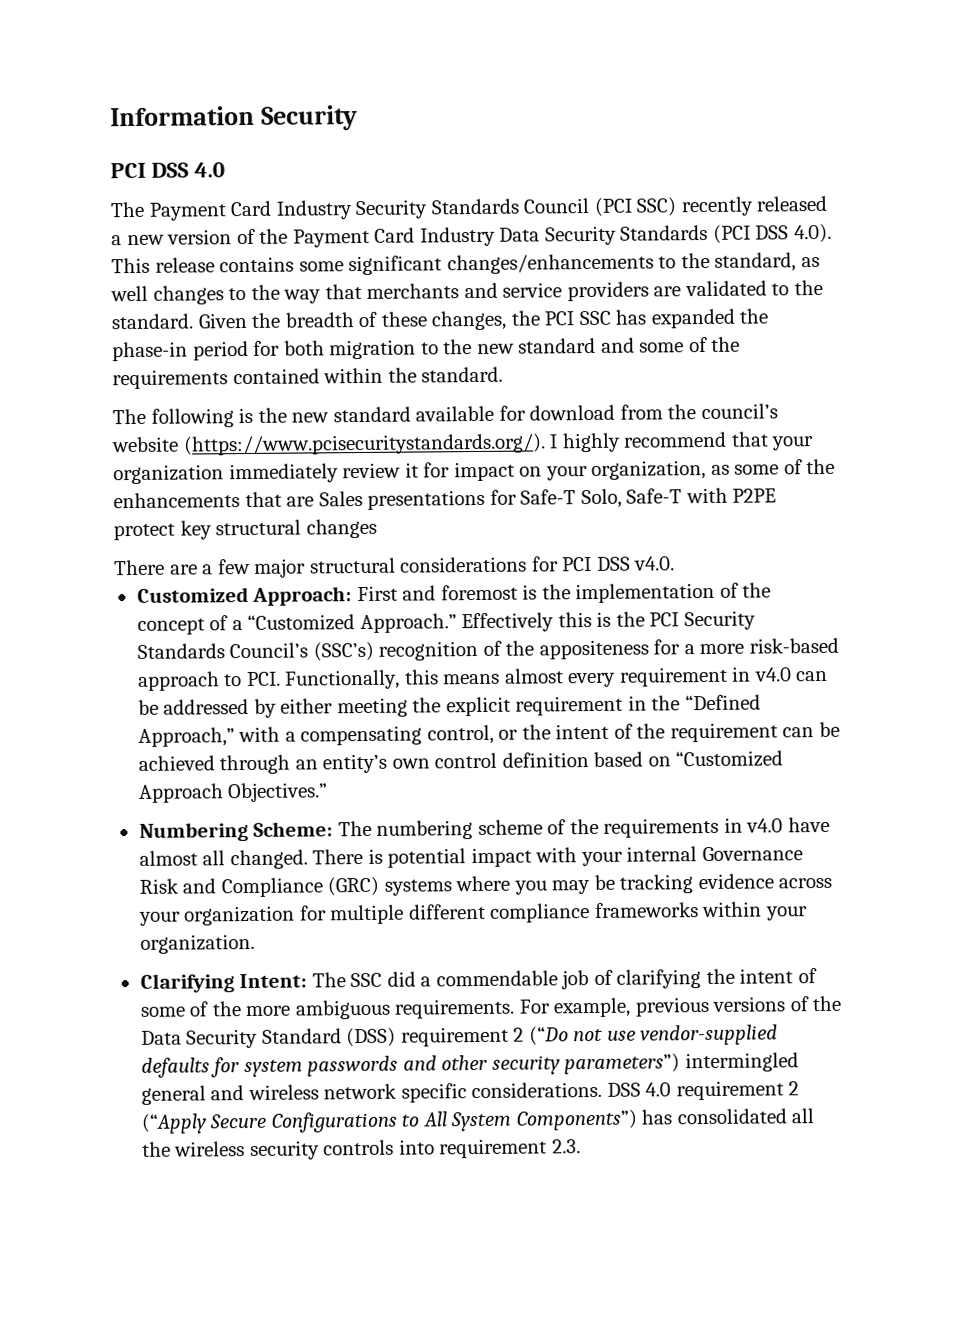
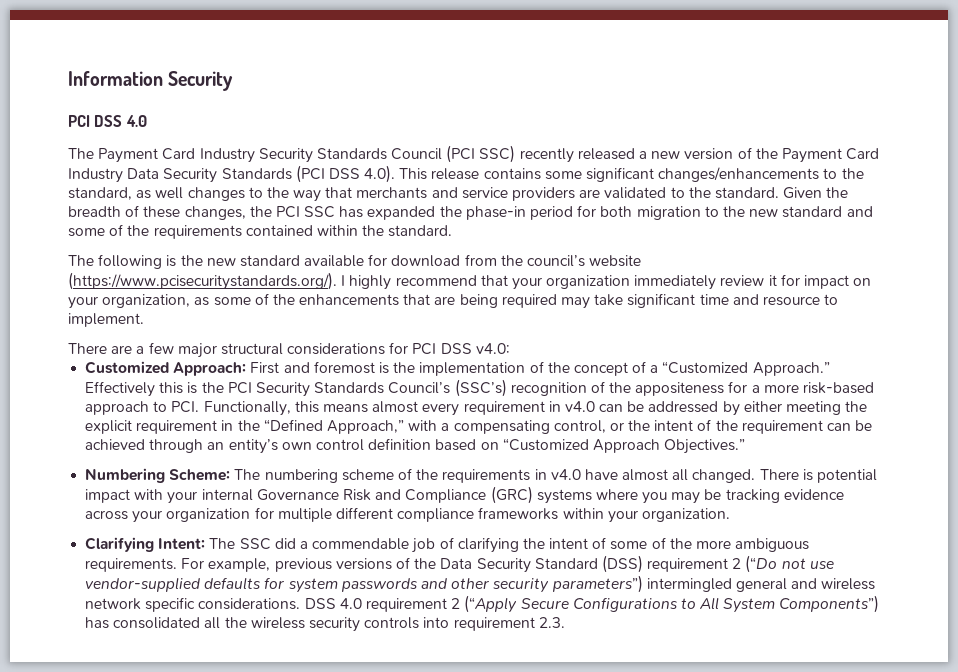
- The following is the new standard available for download from the council’s website (https://www.pcisecuritystandards.org/). I highly recommend that your organization immediately review it for impact on your organization, as some of the enhancements that are Sales presentations for Safe-T Solo, Safe-T with P2PE protect key structural changes
+ The following is the new standard available for download from the council’s website (https://www.pcisecuritystandards.org/). I highly recommend that your organization immediately review it for impact on your organization, as some of the enhancements that are being required may take significant time and resource to implement.
- There are a few major structural considerations for PCI DSS v4.0.
+ There are a few major structural considerations for PCI DSS v4.0:

